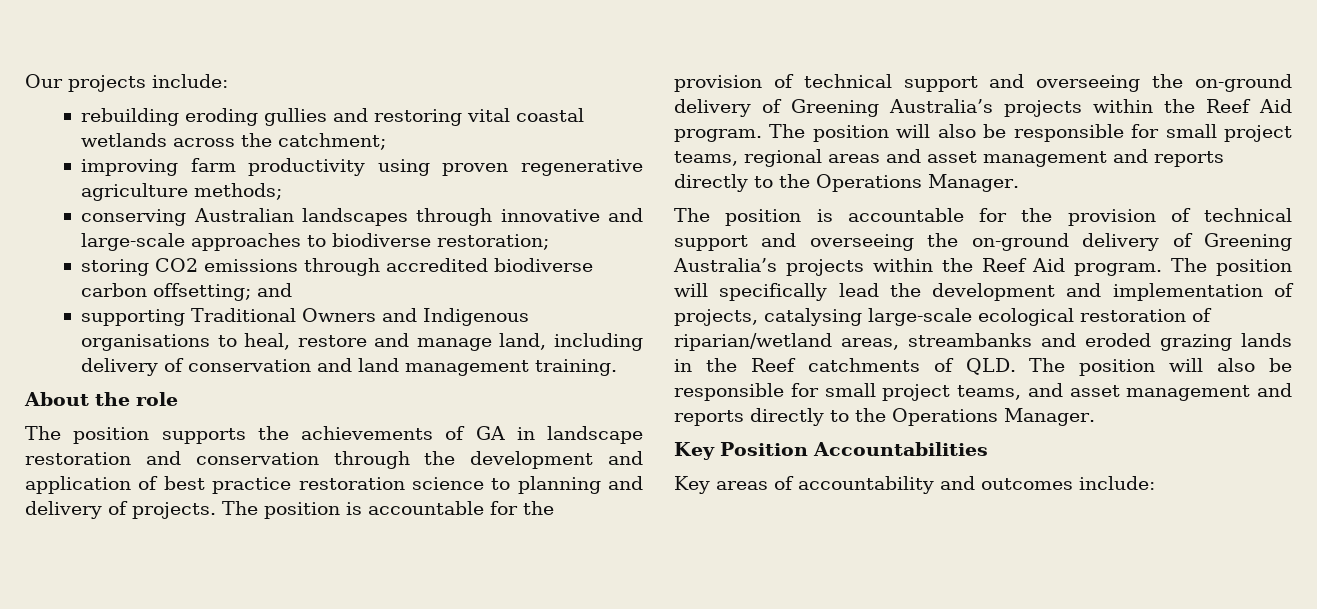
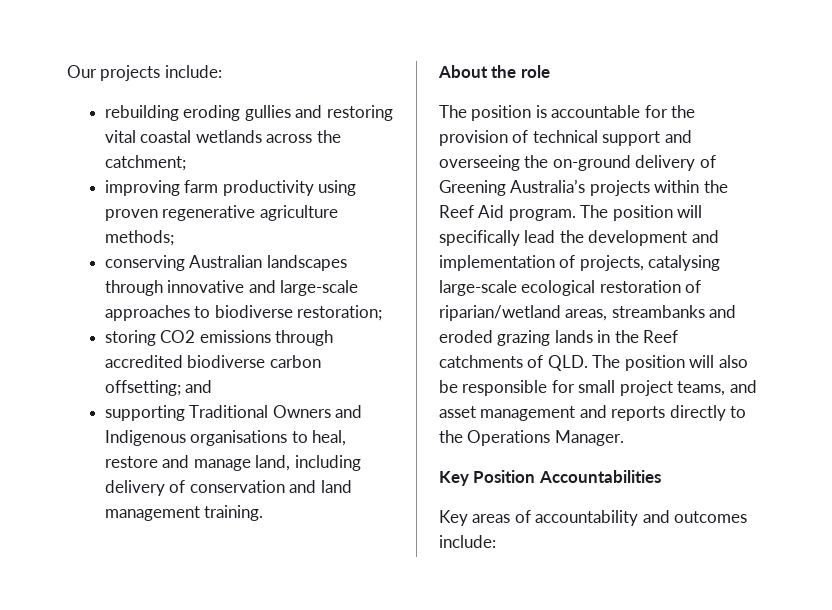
- The position supports the achievements of GA in landscape restoration and conservation through the development and application of best practice restoration science to planning and delivery of projects. The position is accountable for the provision of technical support and overseeing the on-ground delivery of Greening Australia’s projects within the Reef Aid program. The position will also be responsible for small project teams, regional areas and asset management and reports directly to the Operations Manager.

